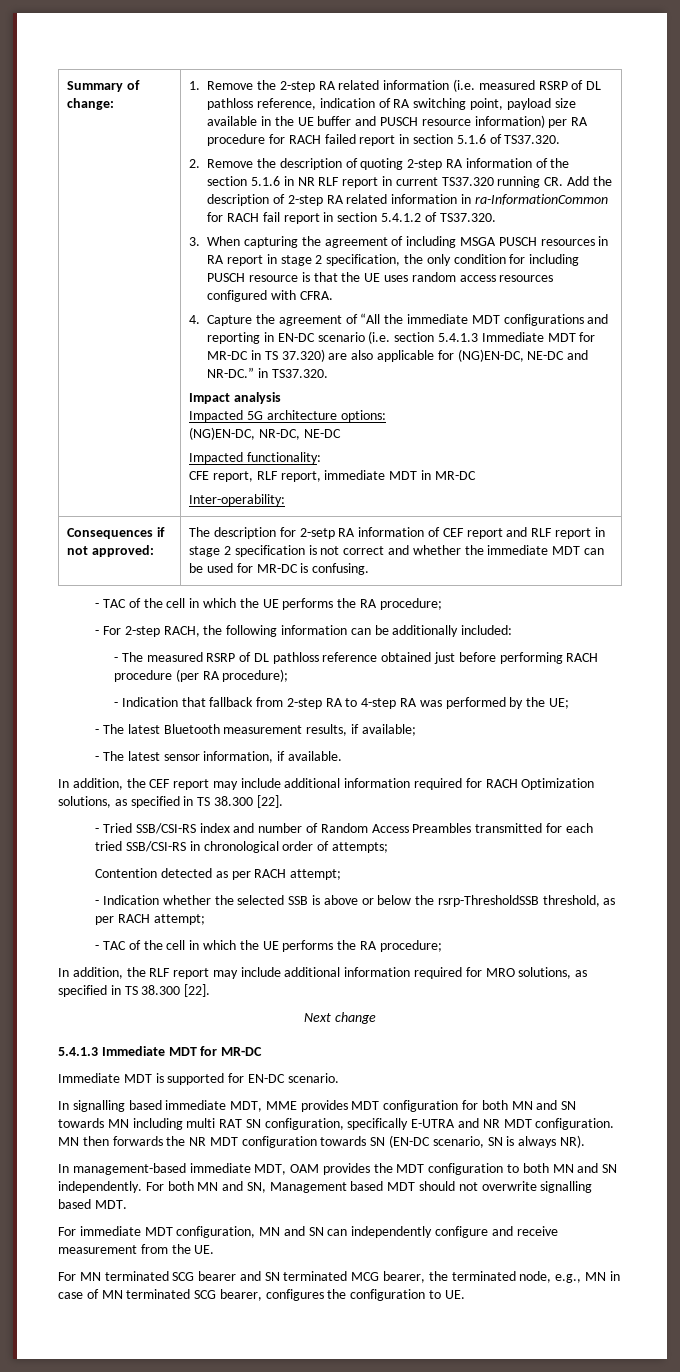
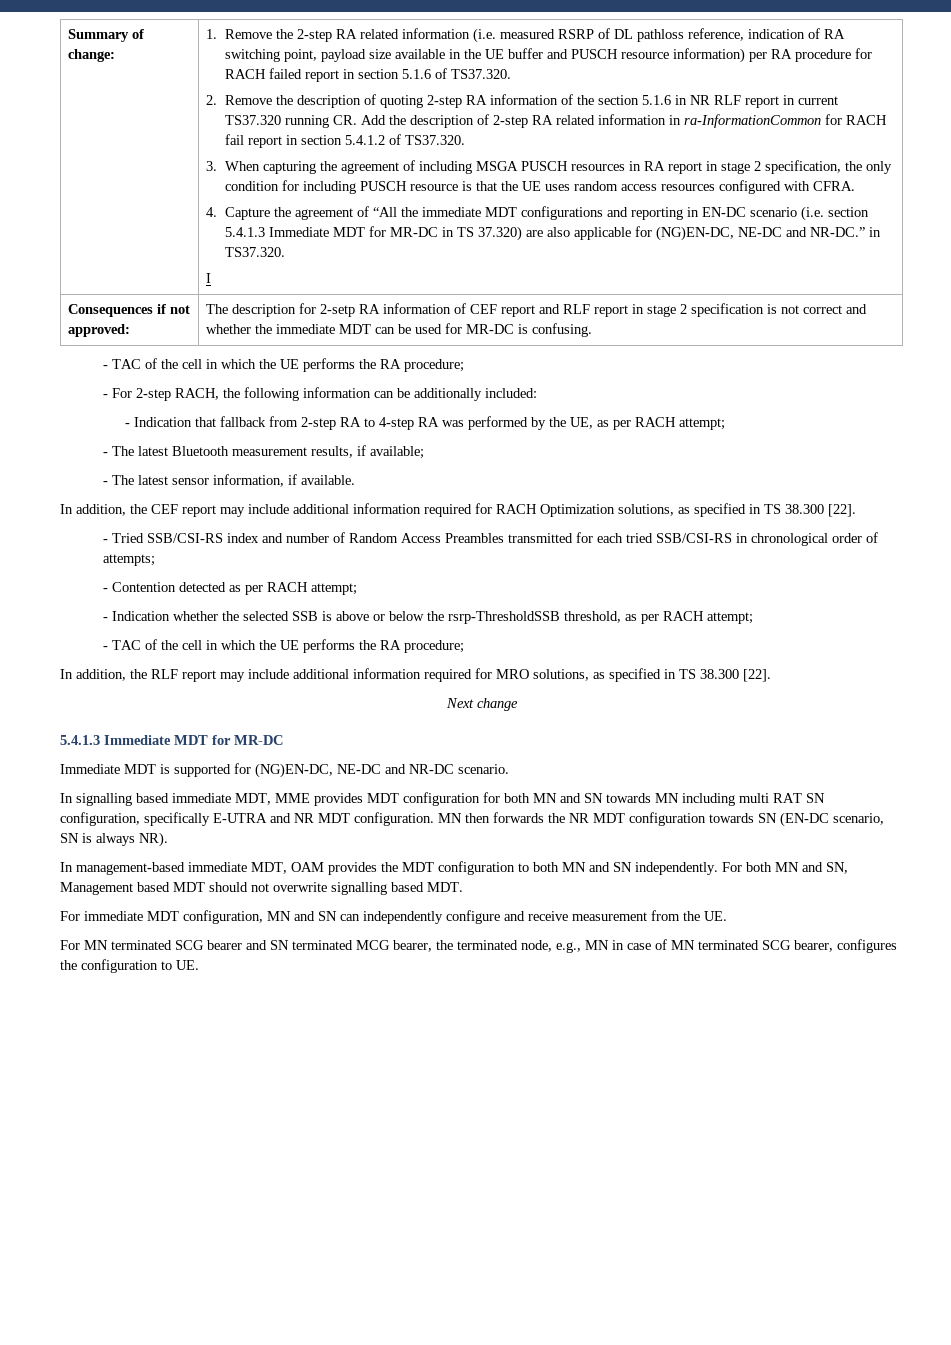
  4. Capture the agreement of “All the immediate MDT configurations and reporting in EN-DC scenario (i.e. section 5.4.1.3 Immediate MDT for MR-DC in TS 37.320) are also applicable for (NG)EN-DC, NE-DC and NR-DC.” in TS37.320.
- Impact analysis
- Impacted 5G architecture options:
- (NG)EN-DC, NR-DC, NE-DC
- Impacted functionality:
- CFE report, RLF report, immediate MDT in MR-DC
- Inter-operability:
+ I
- - The measured RSRP of DL pathloss reference obtained just before performing RACH procedure (per RA procedure);
- - Indication that fallback from 2-step RA to 4-step RA was performed by the UE;
+ - Indication that fallback from 2-step RA to 4-step RA was performed by the UE, as per RACH attempt;
- Contention detected as per RACH attempt;
+ - Contention detected as per RACH attempt;
- Immediate MDT is supported for EN-DC scenario.
+ Immediate MDT is supported for (NG)EN-DC, NE-DC and NR-DC scenario.

